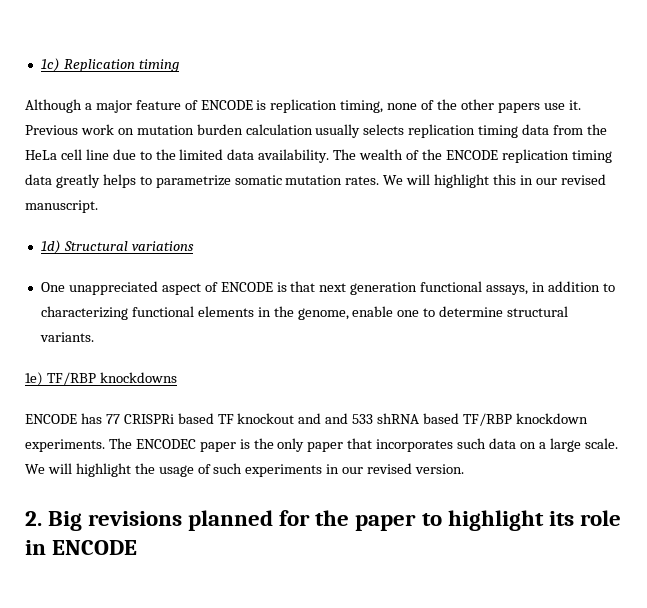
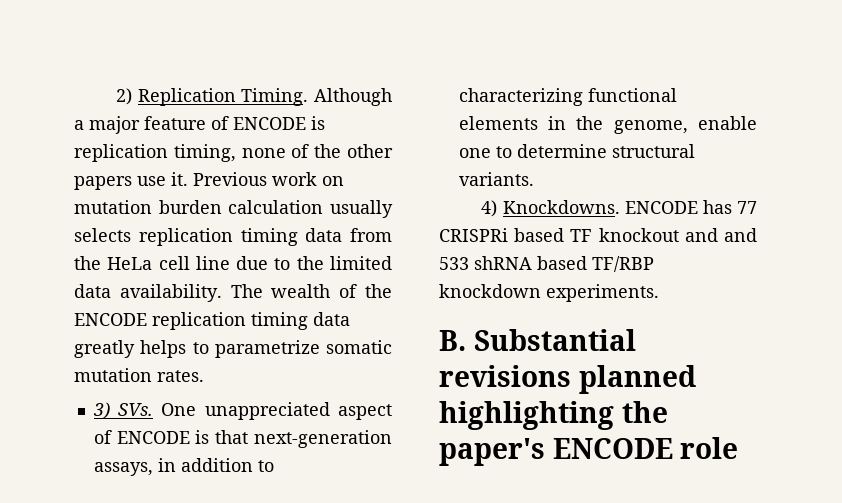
- 1c) Replication timing
- Although a major feature of ENCODE is replication timing, none of the other papers use it.
+ 2) Replication Timing. Although a major feature of ENCODE is replication timing, none of the other papers use it.
- The wealth of the ENCODE replication timing data greatly helps to parametrize somatic mutation rates. We will highlight this in our revised manuscript.
- 1d) Structural variations
- One unappreciated aspect of ENCODE is that next generation functional assays, in addition to characterizing functional elements in the genome, enable one to determine structural variants.
+ The wealth of the ENCODE replication timing data greatly helps to parametrize somatic mutation rates.
+ 3) SVs. One unappreciated aspect of ENCODE is that next-generation assays, in addition to characterizing functional elements in the genome, enable one to determine structural variants.
- 1e) TF/RBP knockdowns
- ENCODE has 77 CRISPRi based TF knockout and and 533 shRNA based TF/RBP knockdown experiments. The ENCODEC paper is the only paper that incorporates such data on a large scale. We will highlight the usage of such experiments in our revised version.
- 2. Big revisions planned for the paper to highlight its role in ENCODE
+ 4) Knockdowns. ENCODE has 77 CRISPRi based TF knockout and and 533 shRNA based TF/RBP knockdown experiments.
+ B. Substantial revisions planned highlighting the paper's ENCODE role

